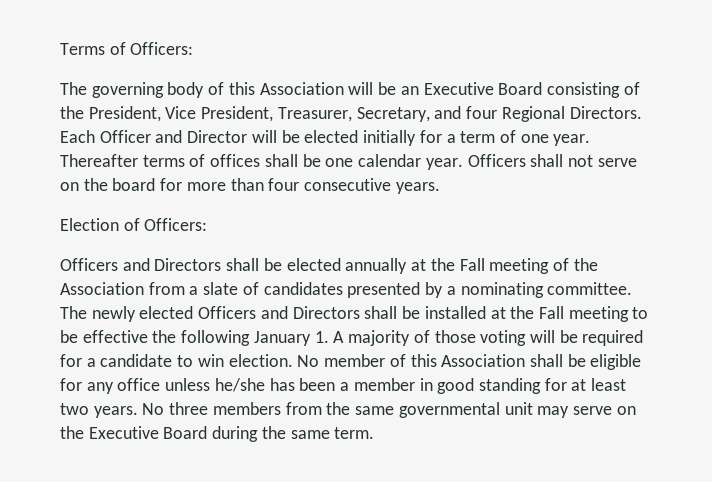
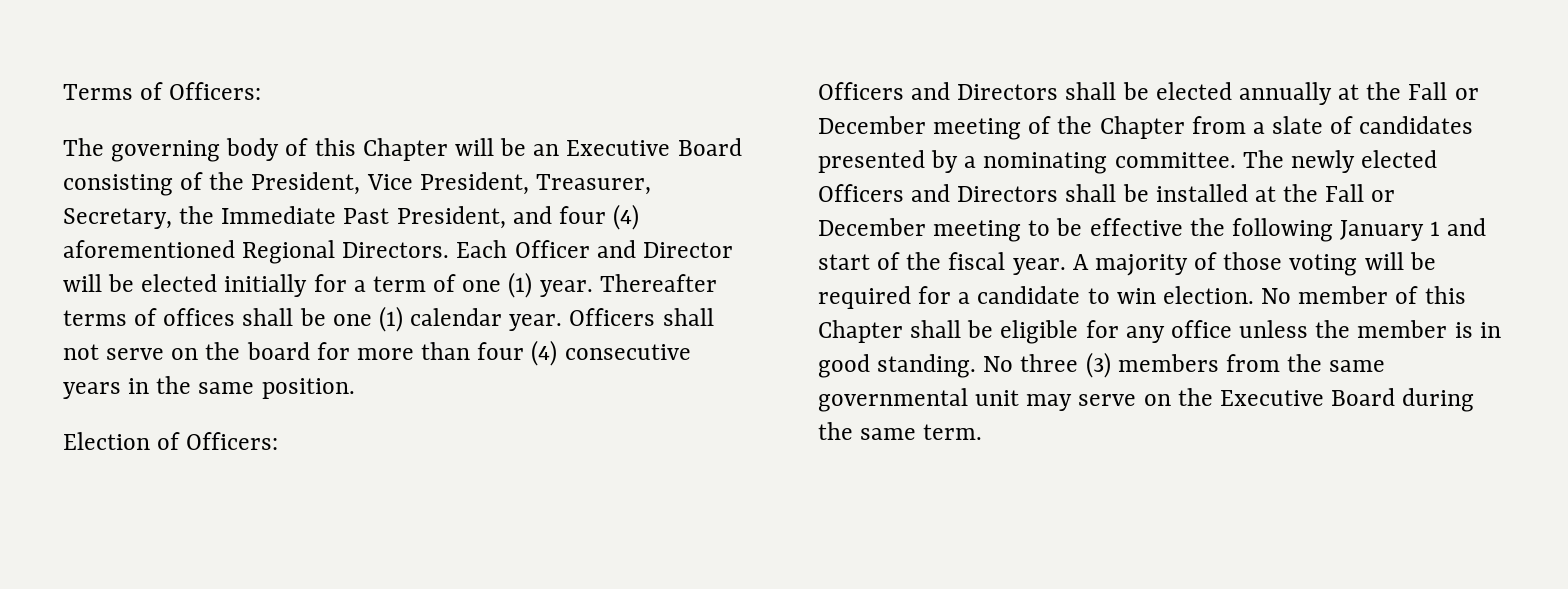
- The governing body of this Association will be an Executive Board consisting of the President, Vice President, Treasurer, Secretary, and four Regional Directors.
+ The governing body of this Chapter will be an Executive Board consisting of the President, Vice President, Treasurer, Secretary, the Immediate Past President, and four (4) aforementioned Regional Directors.
- Each Officer and Director will be elected initially for a term of one year.
+ Each Officer and Director will be elected initially for a term of one (1) year.
- Thereafter terms of offices shall be one calendar year.
+ Thereafter terms of offices shall be one (1) calendar year.
- Officers shall not serve on the board for more than four consecutive years.
+ Officers shall not serve on the board for more than four (4) consecutive years in the same position.
- Officers and Directors shall be elected annually at the Fall meeting of the Association from a slate of candidates presented by a nominating committee.
+ Officers and Directors shall be elected annually at the Fall or December meeting of the Chapter from a slate of candidates presented by a nominating committee.
- The newly elected Officers and Directors shall be installed at the Fall meeting to be effective the following January 1. A majority of those voting will be required for a candidate to win election.
+ The newly elected Officers and Directors shall be installed at the Fall or December meeting to be effective the following January 1 and start of the fiscal year. A majority of those voting will be required for a candidate to win election.
- No member of this Association shall be eligible for any office unless he/she has been a member in good standing for at least two years.
+ No member of this Chapter shall be eligible for any office unless the member is in good standing.
- No three members from the same governmental unit may serve on the Executive Board during the same term.
+ No three (3) members from the same governmental unit may serve on the Executive Board during the same term.

